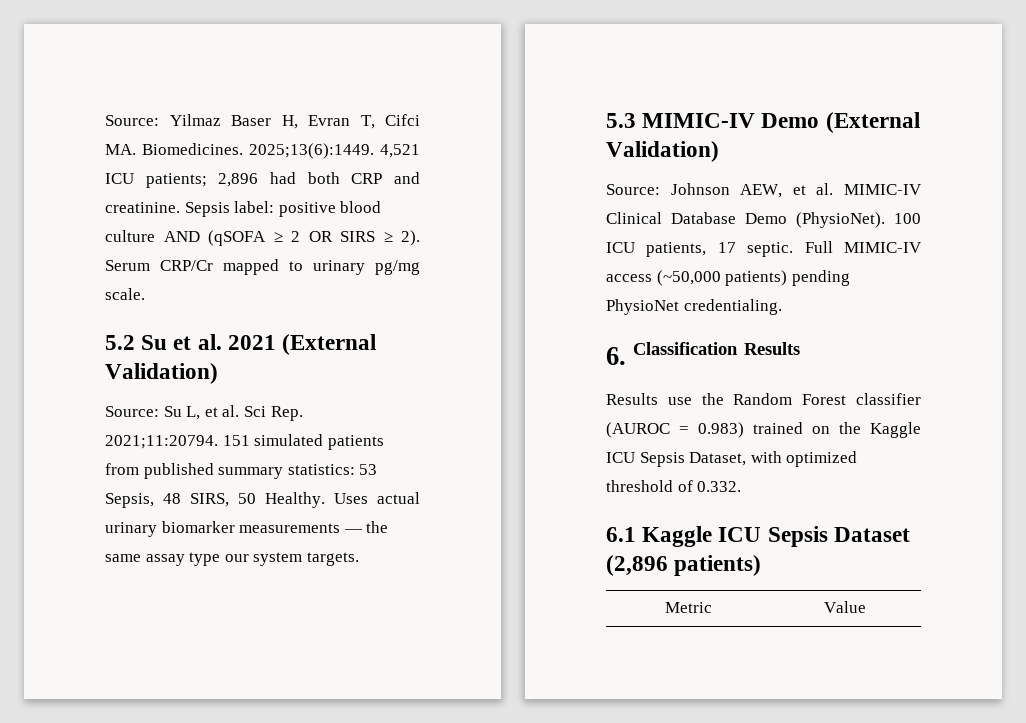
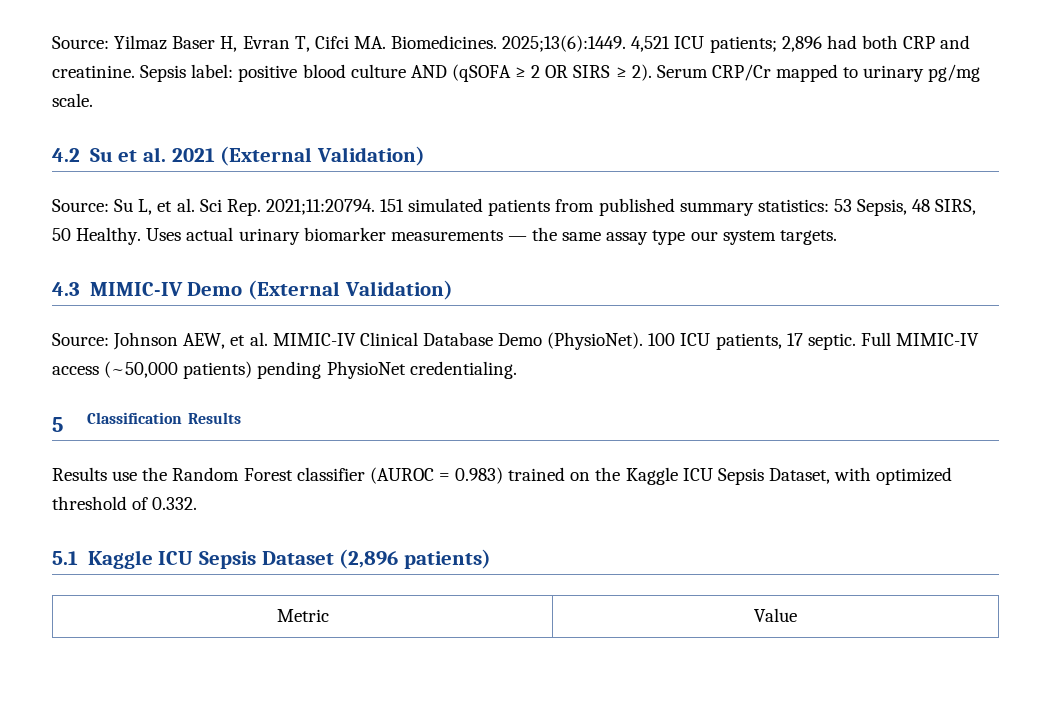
- 5.2 Su et al. 2021 (External Validation)
+ 4.2 Su et al. 2021 (External Validation)
- 5.3 MIMIC-IV Demo (External Validation)
+ 4.3 MIMIC-IV Demo (External Validation)
- 6. Classification Results
+ 5 Classification Results
- 6.1 Kaggle ICU Sepsis Dataset (2,896 patients)
+ 5.1 Kaggle ICU Sepsis Dataset (2,896 patients)

